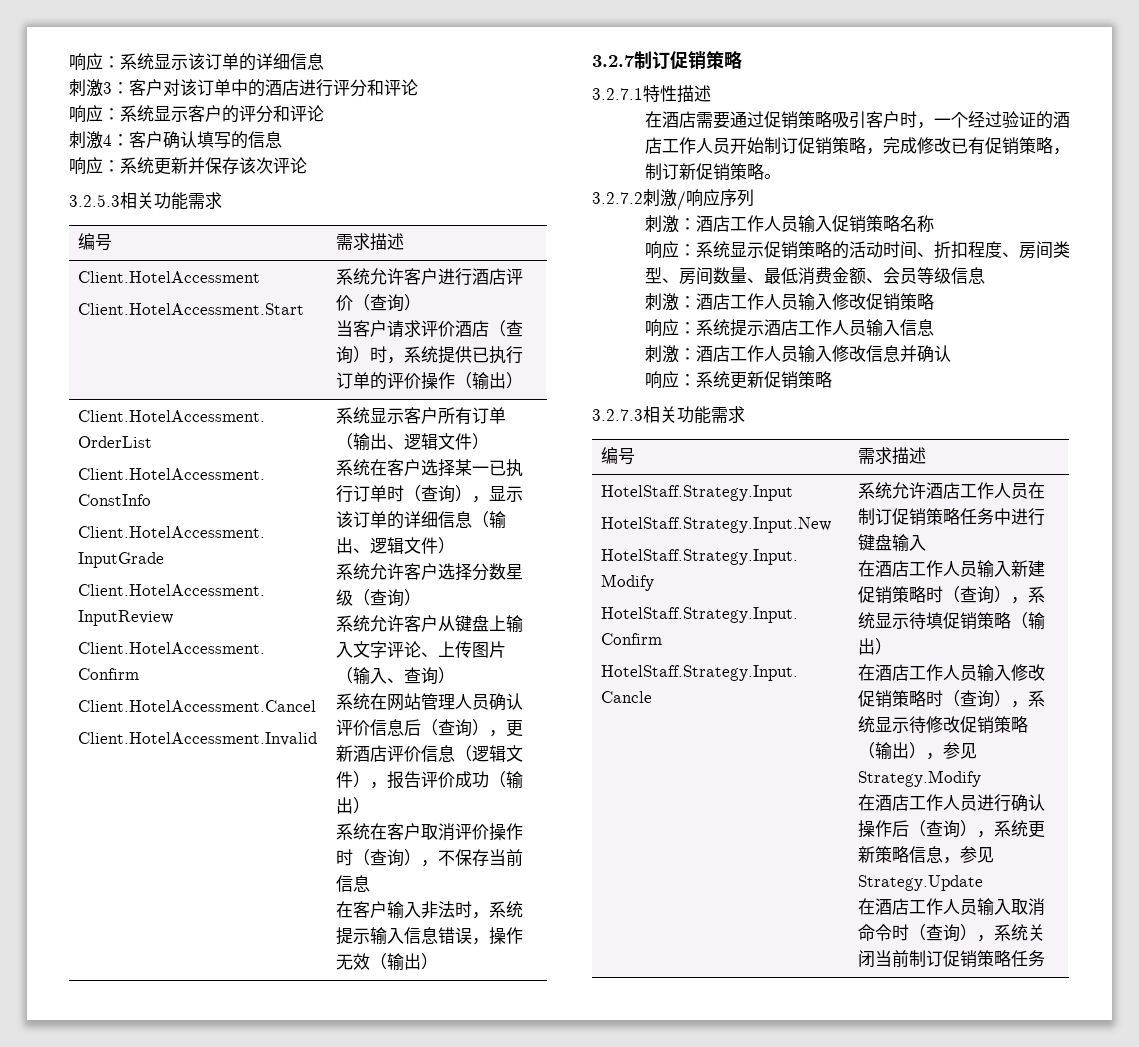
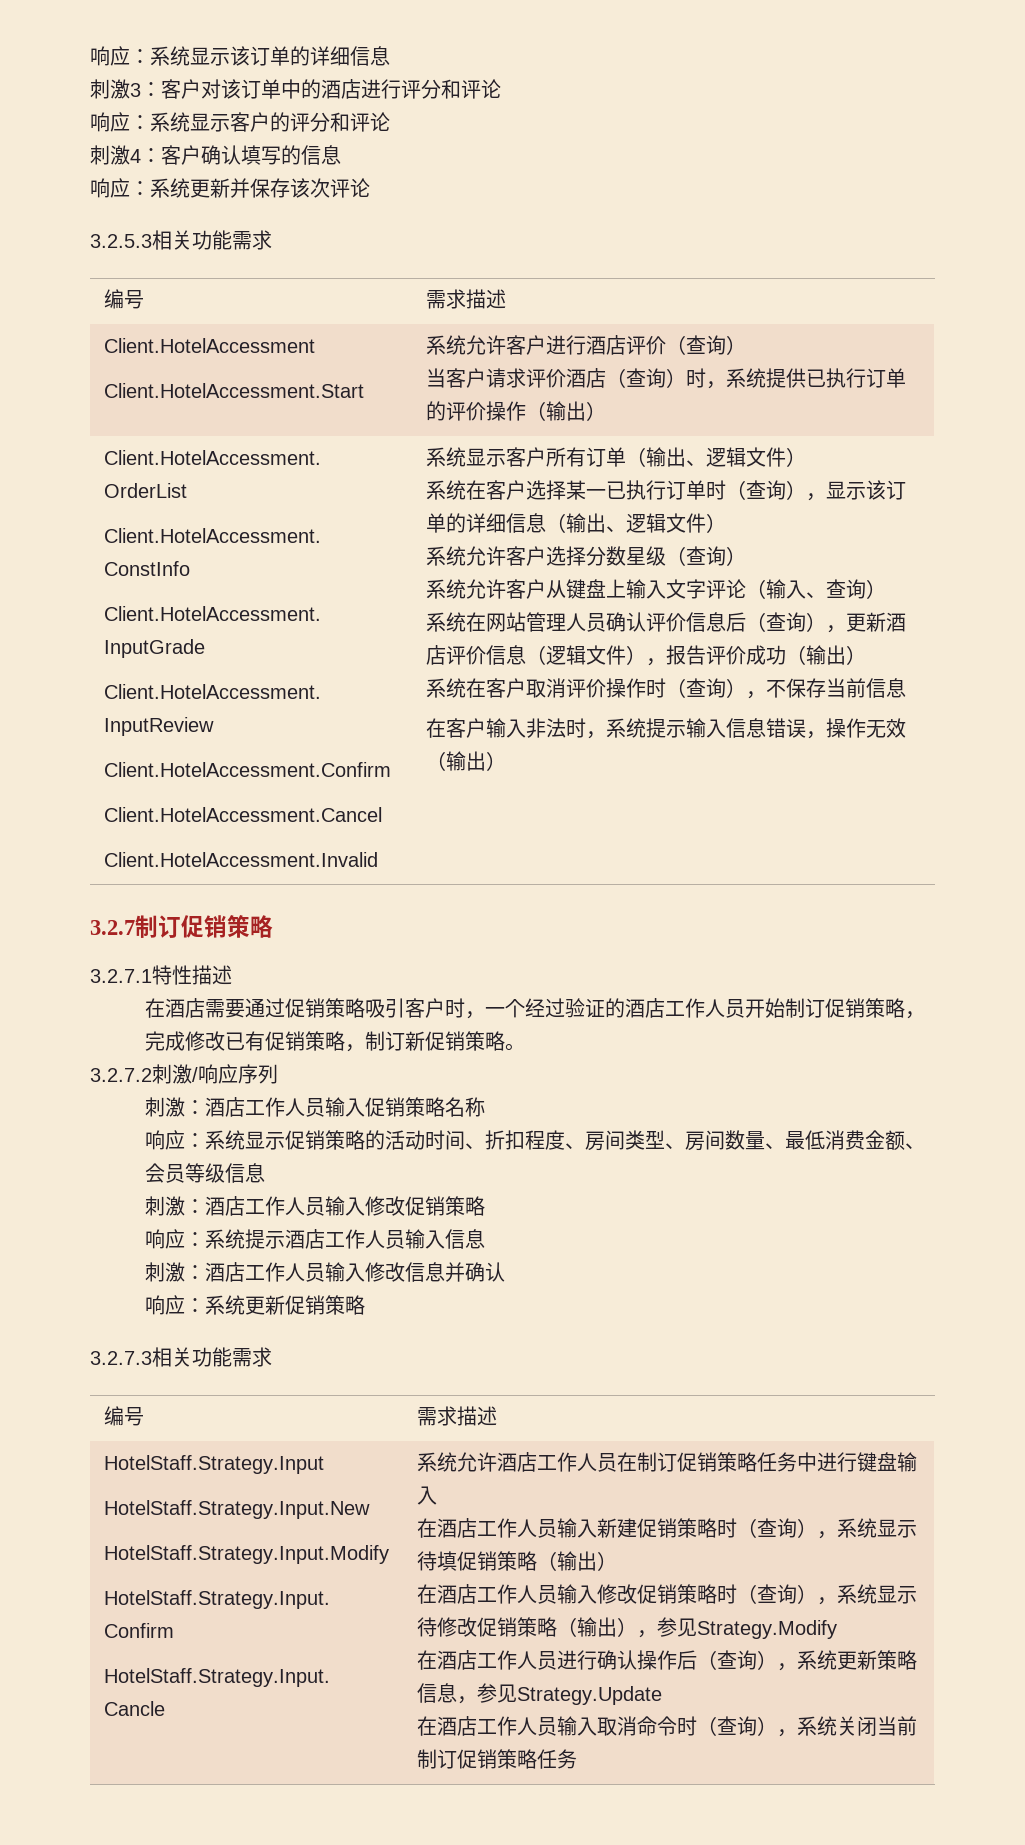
- 系统允许客户从键盘上输入文字评论、上传图片（输入、查询）
+ 系统允许客户从键盘上输入文字评论（输入、查询）

